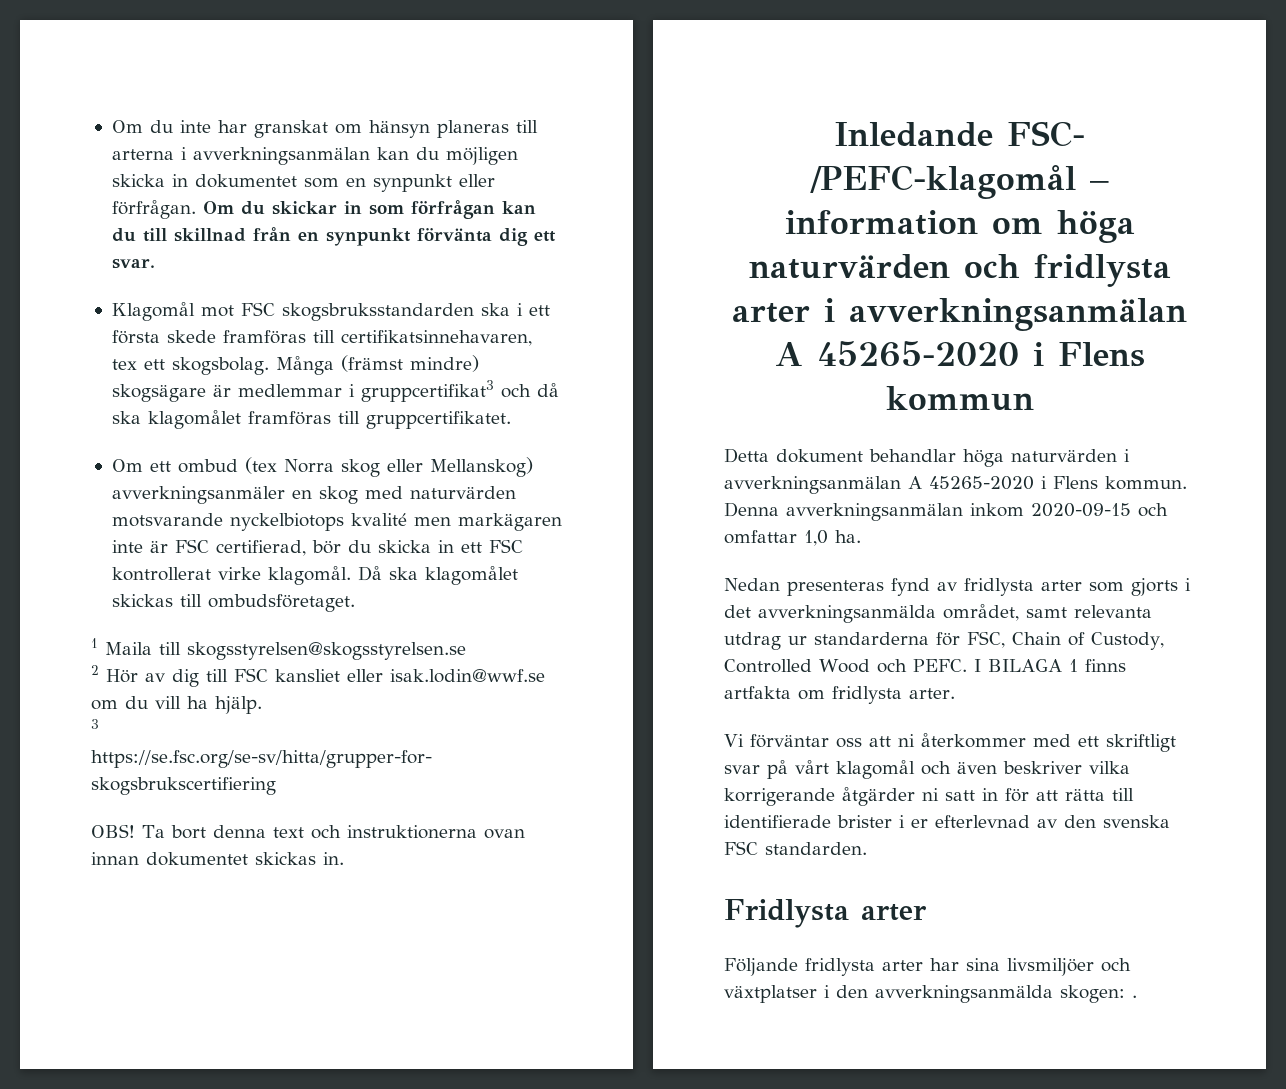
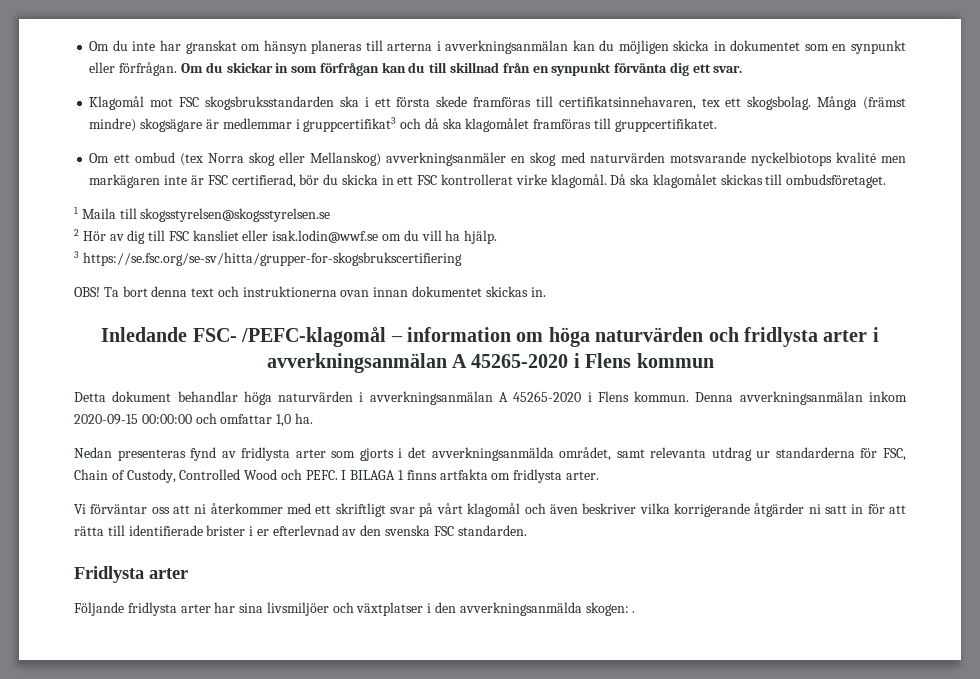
- Denna avverkningsanmälan inkom 2020-09-15 och omfattar 1,0 ha.
+ Denna avverkningsanmälan inkom 2020-09-15 00:00:00 och omfattar 1,0 ha.

